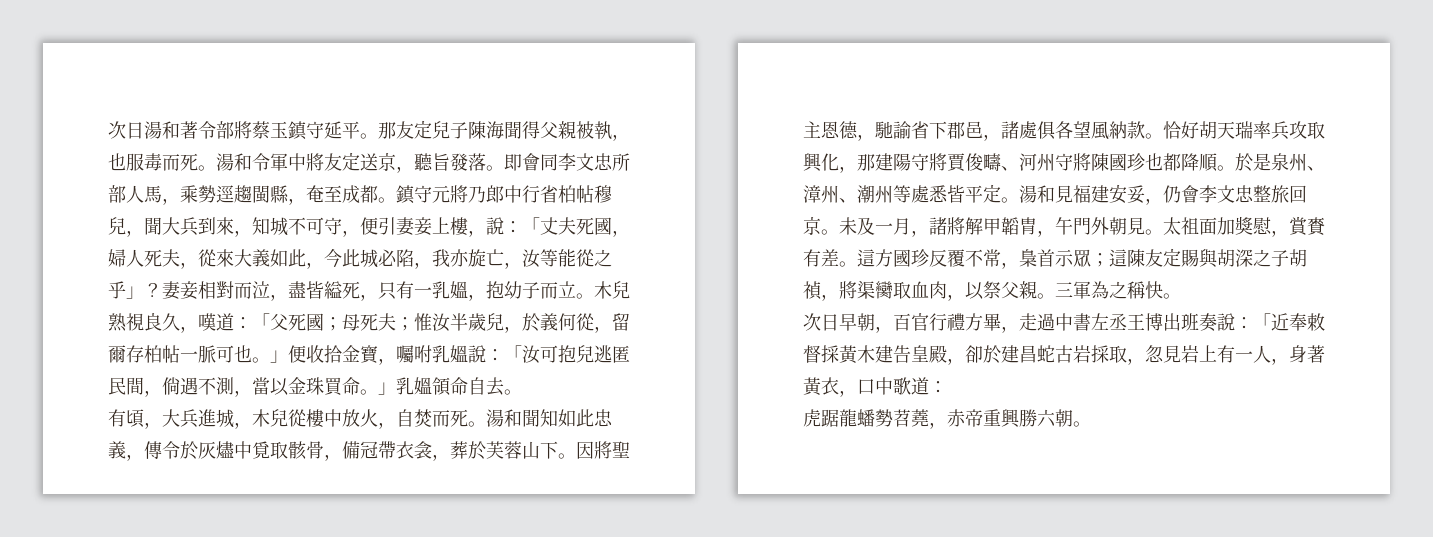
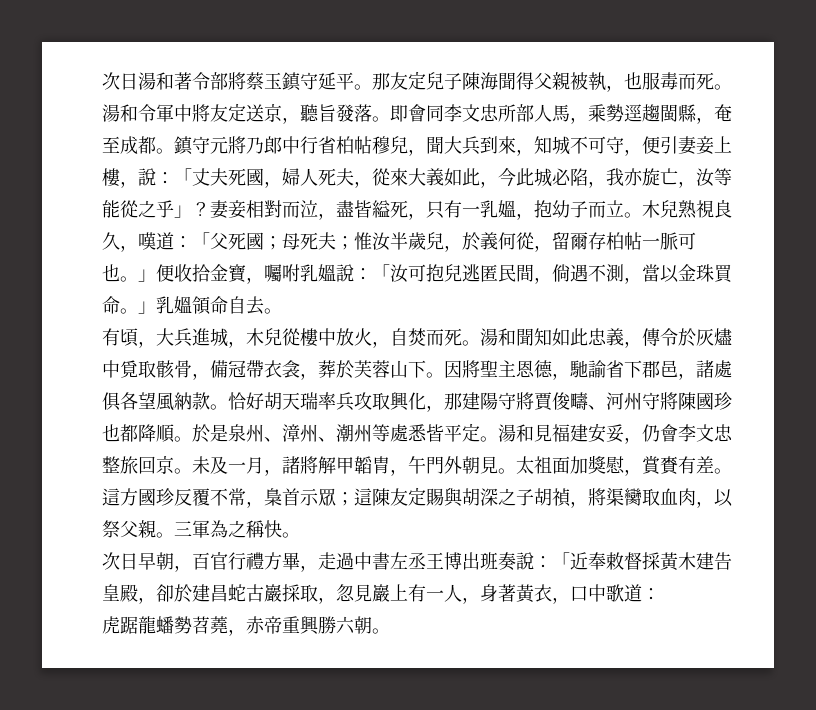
- 次日早朝，百官行禮方畢，走過中書左丞王博出班奏說：「近奉敕督採黃木建告皇殿，卻於建昌蛇古岩採取，忽見岩上有一人，身著黃衣，口中歌道：
+ 次日早朝，百官行禮方畢，走過中書左丞王博出班奏說：「近奉敕督採黃木建告皇殿，卻於建昌蛇古巖採取，忽見巖上有一人，身著黃衣，口中歌道：

